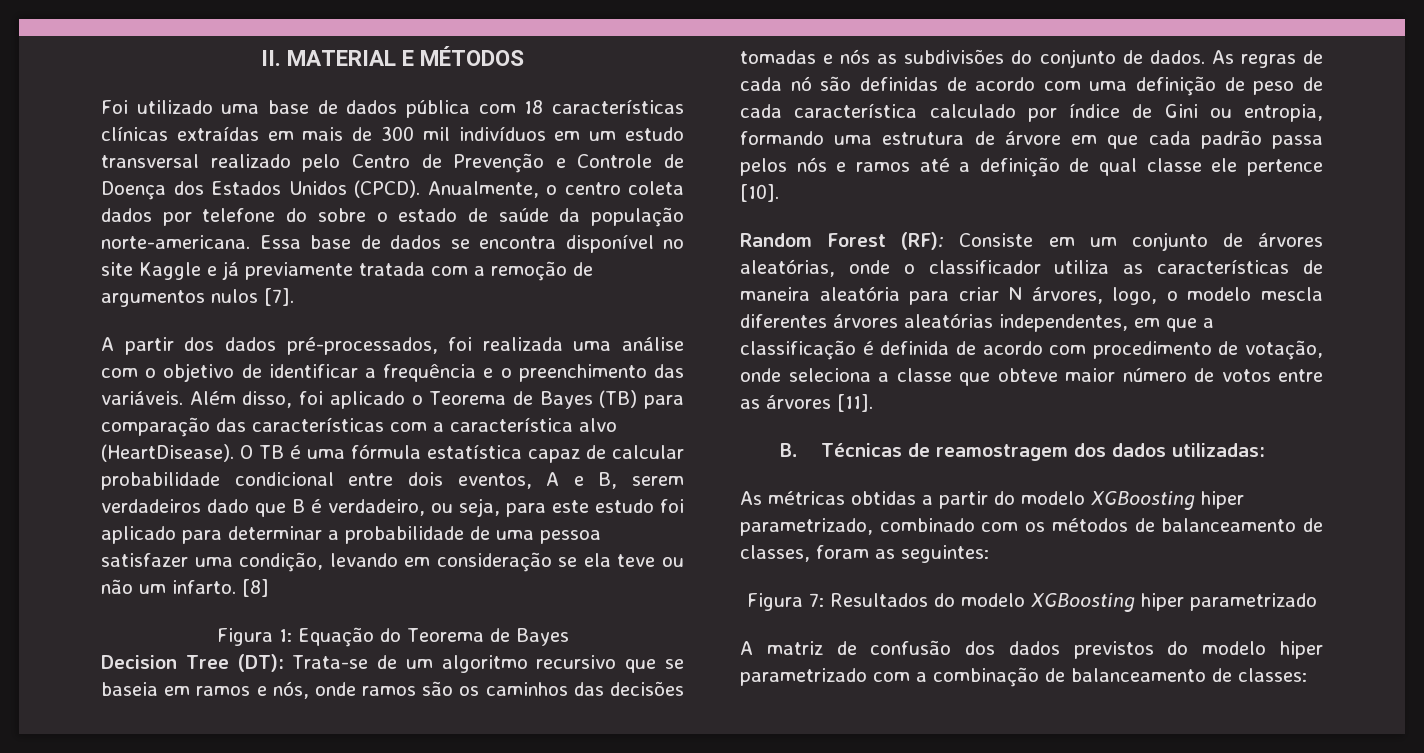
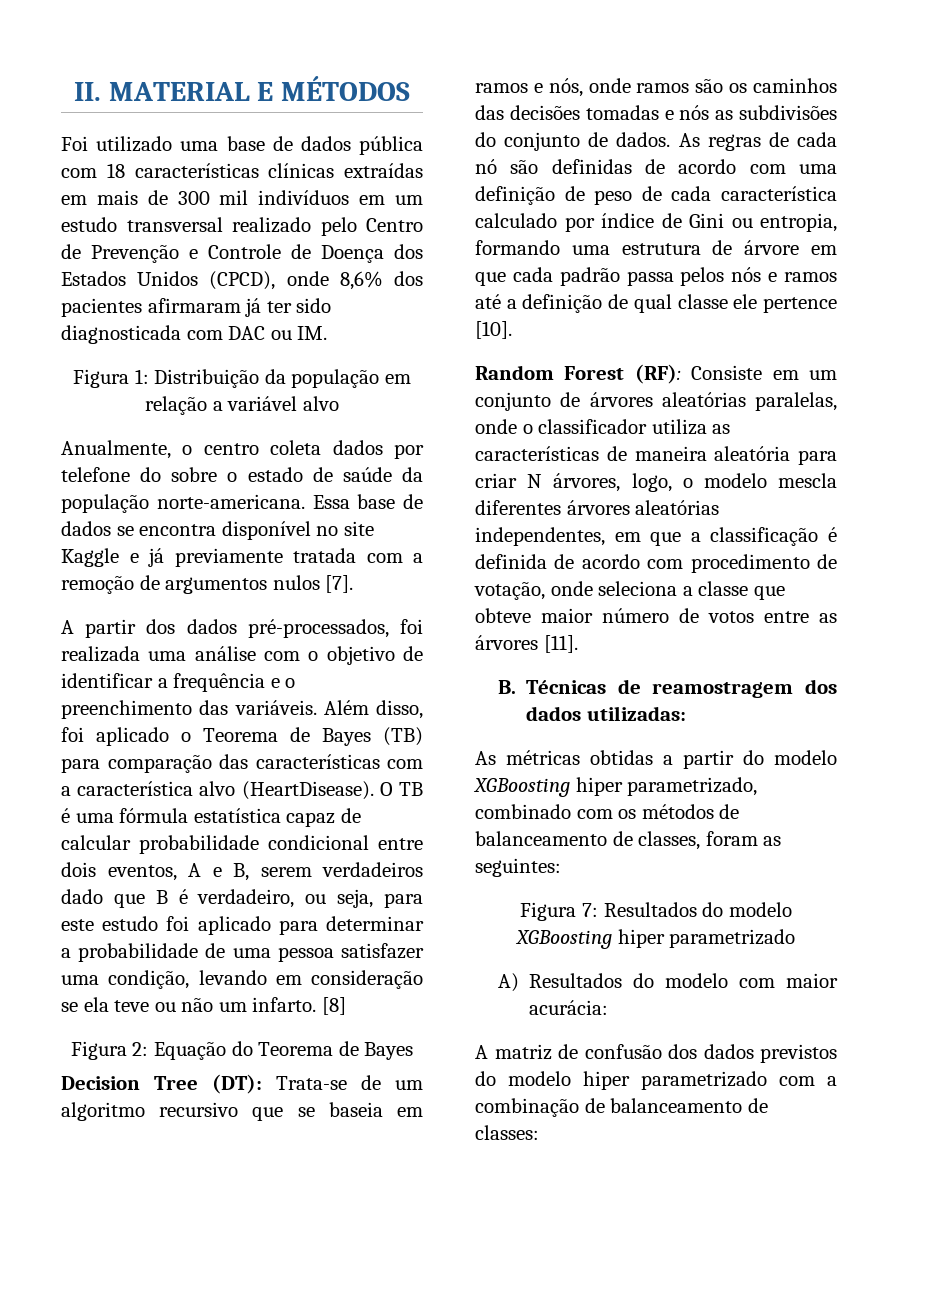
- Foi utilizado uma base de dados pública com 18 características clínicas extraídas em mais de 300 mil indivíduos em um estudo transversal realizado pelo Centro de Prevenção e Controle de Doença dos Estados Unidos (CPCD). Anualmente, o centro coleta dados por telefone do sobre o estado de saúde da população norte-americana.
+ Foi utilizado uma base de dados pública com 18 características clínicas extraídas em mais de 300 mil indivíduos em um estudo transversal realizado pelo Centro de Prevenção e Controle de Doença dos Estados Unidos (CPCD), onde 8,6% dos pacientes afirmaram já ter sido diagnosticada com DAC ou IM.
+ Figura 1: Distribuição da população em relação a variável alvo
+ Anualmente, o centro coleta dados por telefone do sobre o estado de saúde da população norte-americana.
- Figura 1: Equação do Teorema de Bayes
+ Figura 2: Equação do Teorema de Bayes
- Random Forest (RF): Consiste em um conjunto de árvores aleatórias, onde o classificador utiliza as características de maneira aleatória para criar N árvores, logo, o modelo mescla diferentes árvores aleatórias independentes, em que a classificação é definida de acordo com procedimento de votação, onde seleciona a classe que obteve maior número de votos entre as árvores [11].
+ Random Forest (RF): Consiste em um conjunto de árvores aleatórias paralelas, onde o classificador utiliza as características de maneira aleatória para criar N árvores, logo, o modelo mescla diferentes árvores aleatórias independentes, em que a classificação é definida de acordo com procedimento de votação, onde seleciona a classe que obteve maior número de votos entre as árvores [11].
+ A) Resultados do modelo com maior acurácia:

